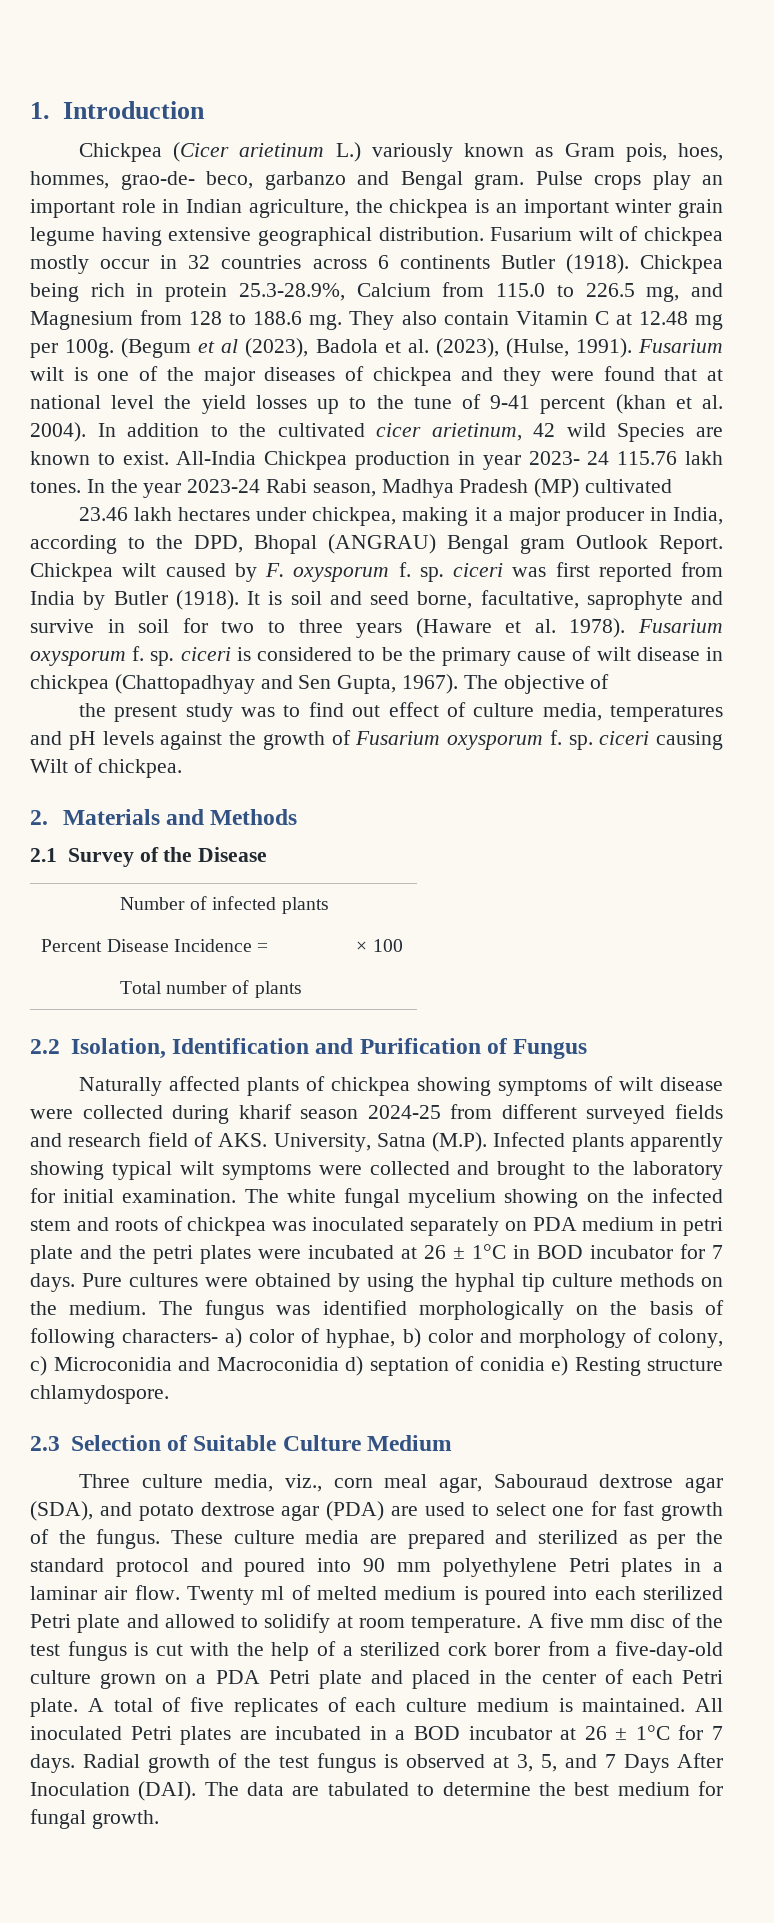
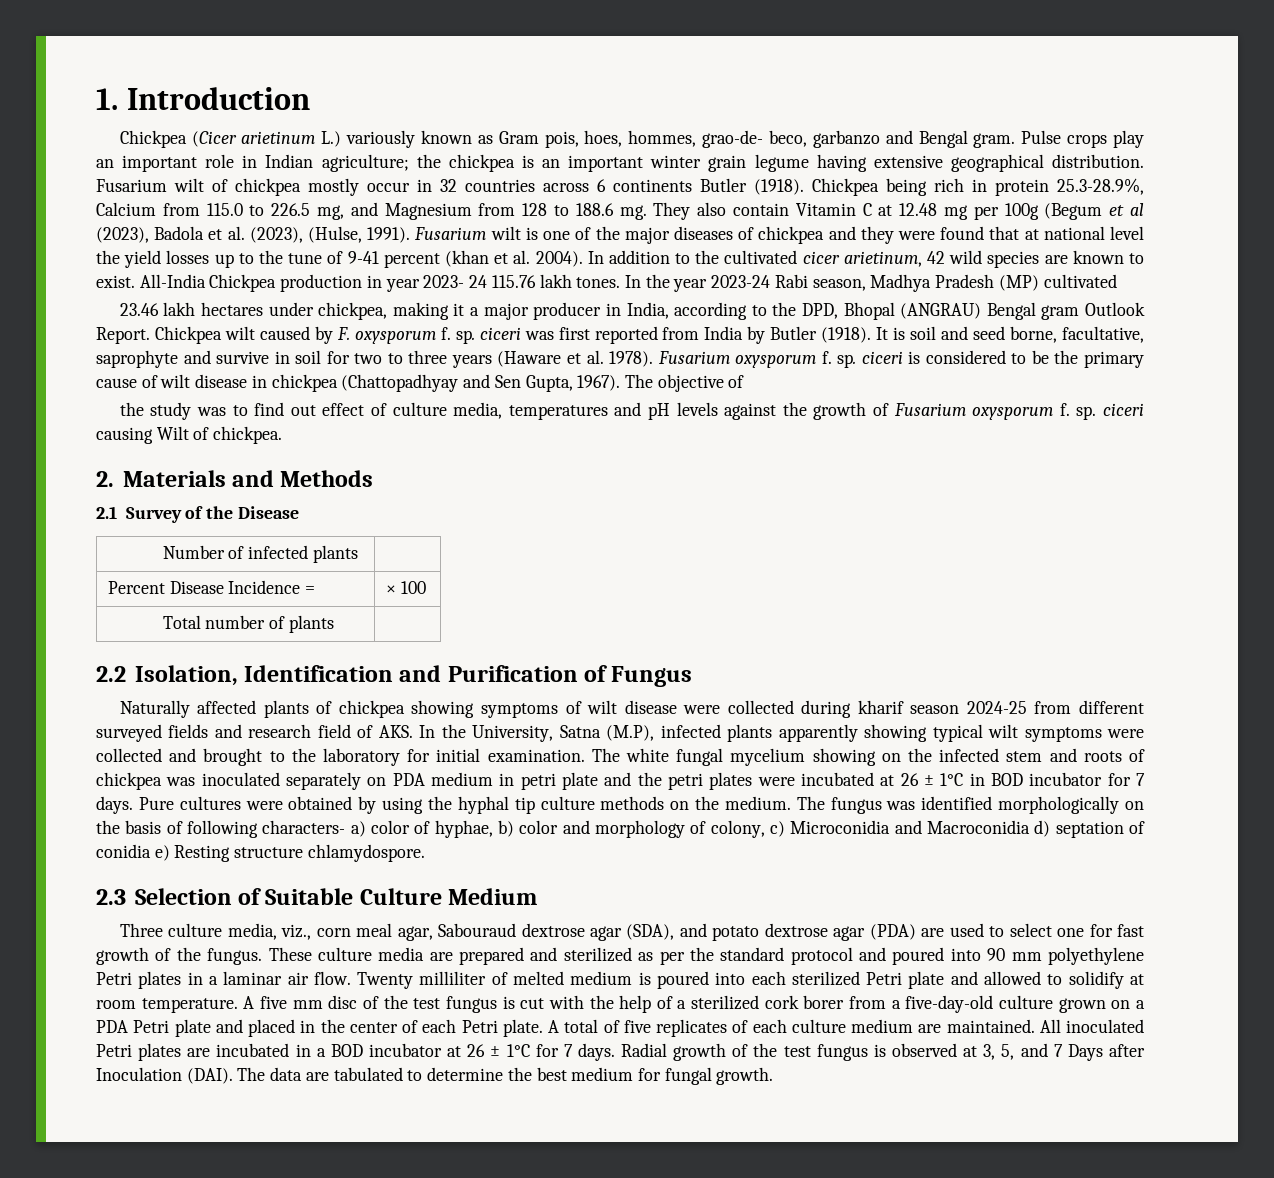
- Pulse crops play an important role in Indian agriculture, the chickpea is an important winter grain legume having extensive geographical distribution.
+ Pulse crops play an important role in Indian agriculture; the chickpea is an important winter grain legume having extensive geographical distribution.
- They also contain Vitamin C at 12.48 mg per 100g. (Begum et al (2023), Badola et al. (2023), (Hulse, 1991).
+ They also contain Vitamin C at 12.48 mg per 100g (Begum et al (2023), Badola et al. (2023), (Hulse, 1991).
- In addition to the cultivated cicer arietinum, 42 wild Species are known to exist.
+ In addition to the cultivated cicer arietinum, 42 wild species are known to exist.
- the present study was to find out effect of culture media, temperatures and pH levels against the growth of Fusarium oxysporum f. sp. ciceri causing Wilt of chickpea.
+ the study was to find out effect of culture media, temperatures and pH levels against the growth of Fusarium oxysporum f. sp. ciceri causing Wilt of chickpea.
- Naturally affected plants of chickpea showing symptoms of wilt disease were collected during kharif season 2024-25 from different surveyed fields and research field of AKS. University, Satna (M.P). Infected plants apparently showing typical wilt symptoms were collected and brought to the laboratory for initial examination.
+ Naturally affected plants of chickpea showing symptoms of wilt disease were collected during kharif season 2024-25 from different surveyed fields and research field of AKS. In the University, Satna (M.P), infected plants apparently showing typical wilt symptoms were collected and brought to the laboratory for initial examination.
- Twenty ml of melted medium is poured into each sterilized Petri plate and allowed to solidify at room temperature.
+ Twenty milliliter of melted medium is poured into each sterilized Petri plate and allowed to solidify at room temperature.
- A total of five replicates of each culture medium is maintained.
+ A total of five replicates of each culture medium are maintained.
- Radial growth of the test fungus is observed at 3, 5, and 7 Days After Inoculation (DAI).
+ Radial growth of the test fungus is observed at 3, 5, and 7 Days after Inoculation (DAI).

